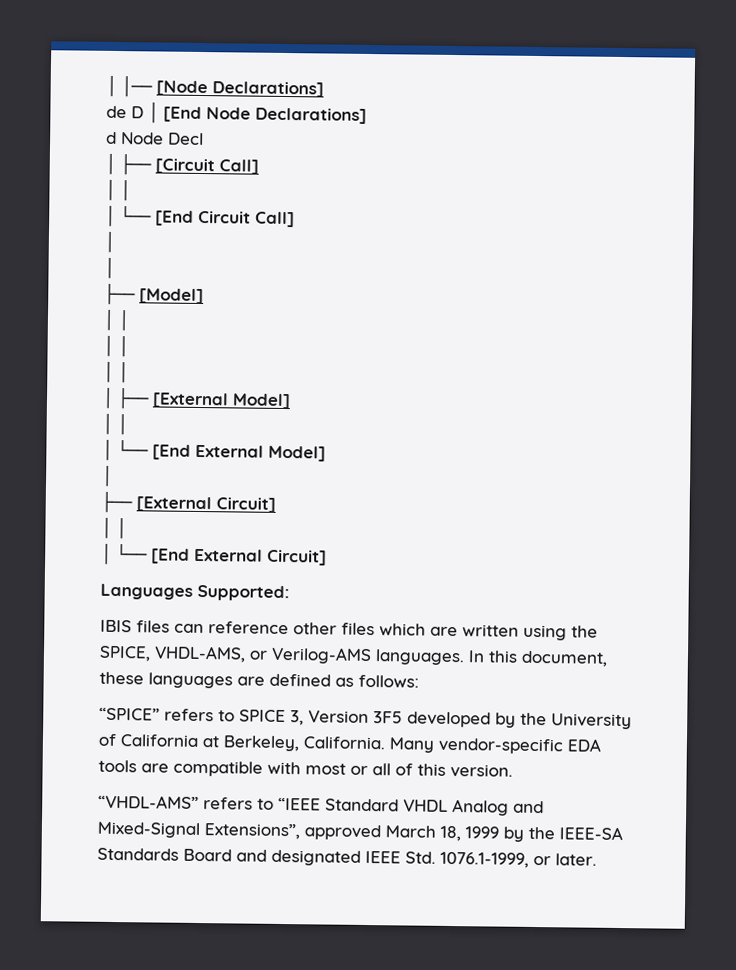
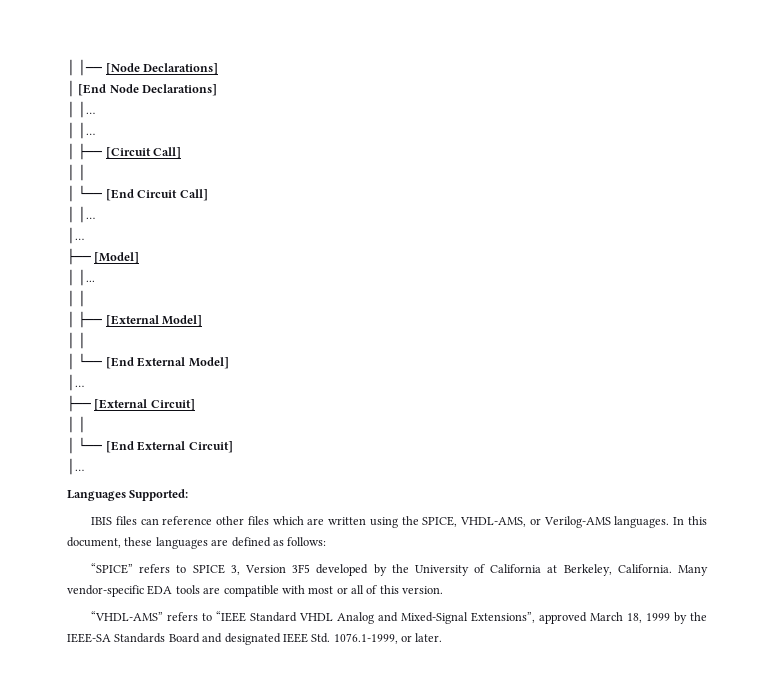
- de D │ [End Node Declarations]
- d Node Decl
+ │ [End Node Declarations]
+ │ │…
+ │ │…
  │ └── [End Circuit Call]
- │
- │
+ │ │…
+ │…
  ├── [Model]
- │ │
- │ │
+ │ │...
  │ └── [End External Model]
- │
+ │…
  │ └── [End External Circuit]
+ │…

